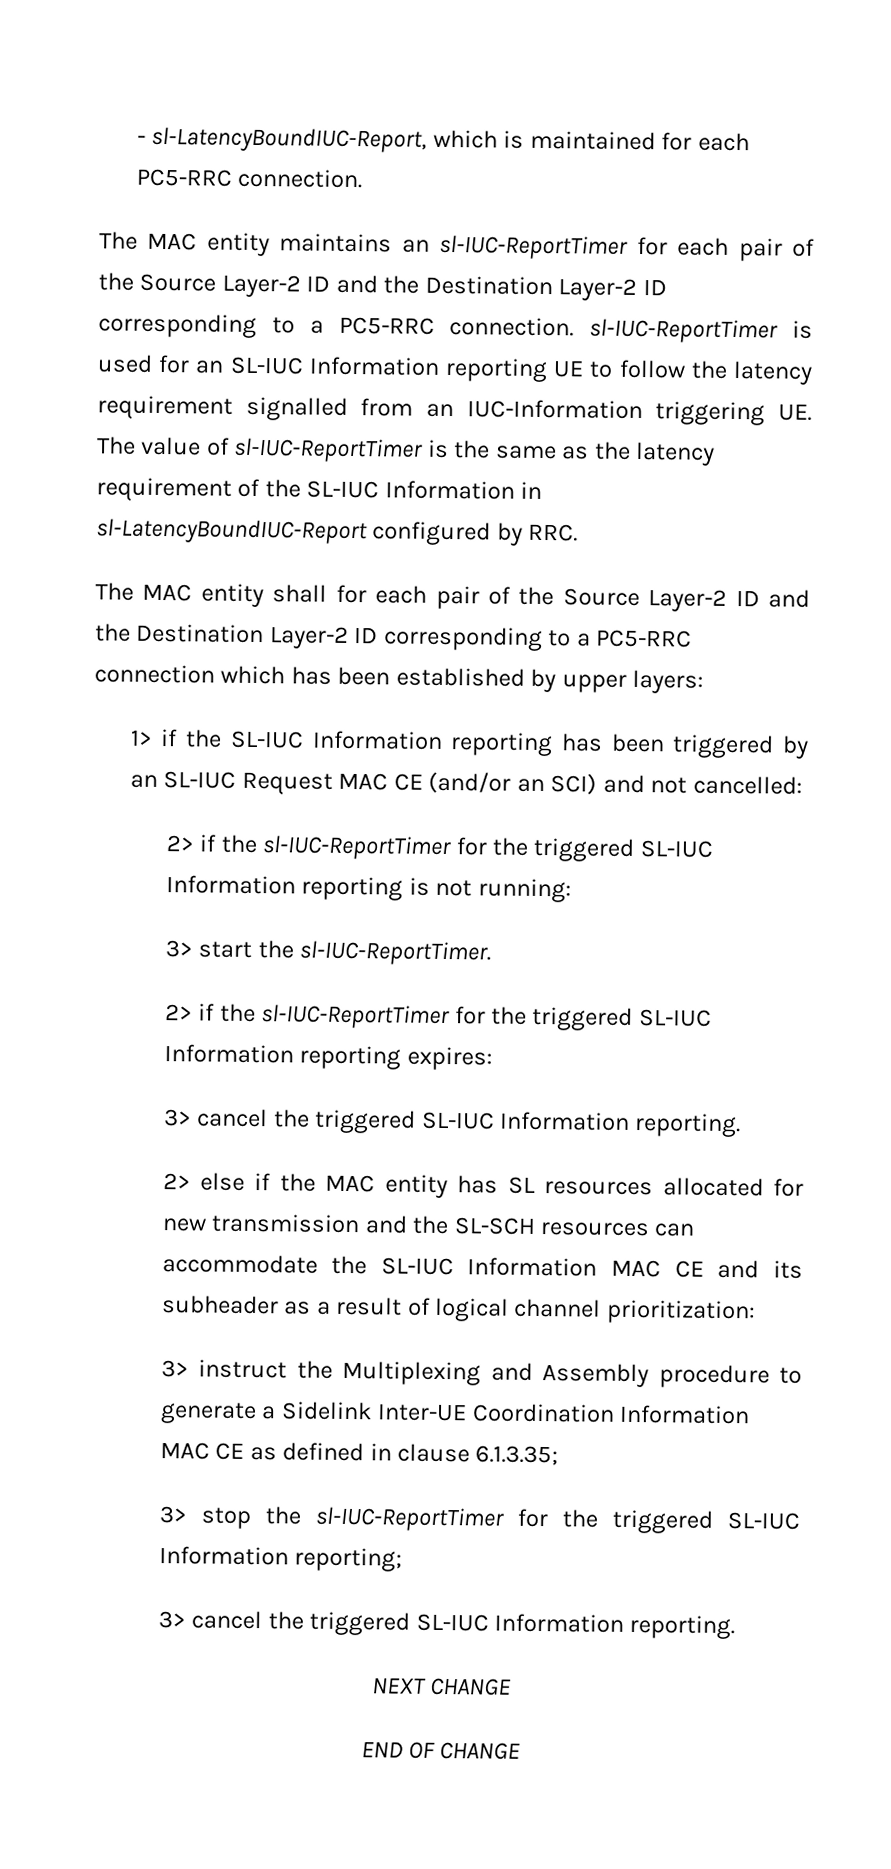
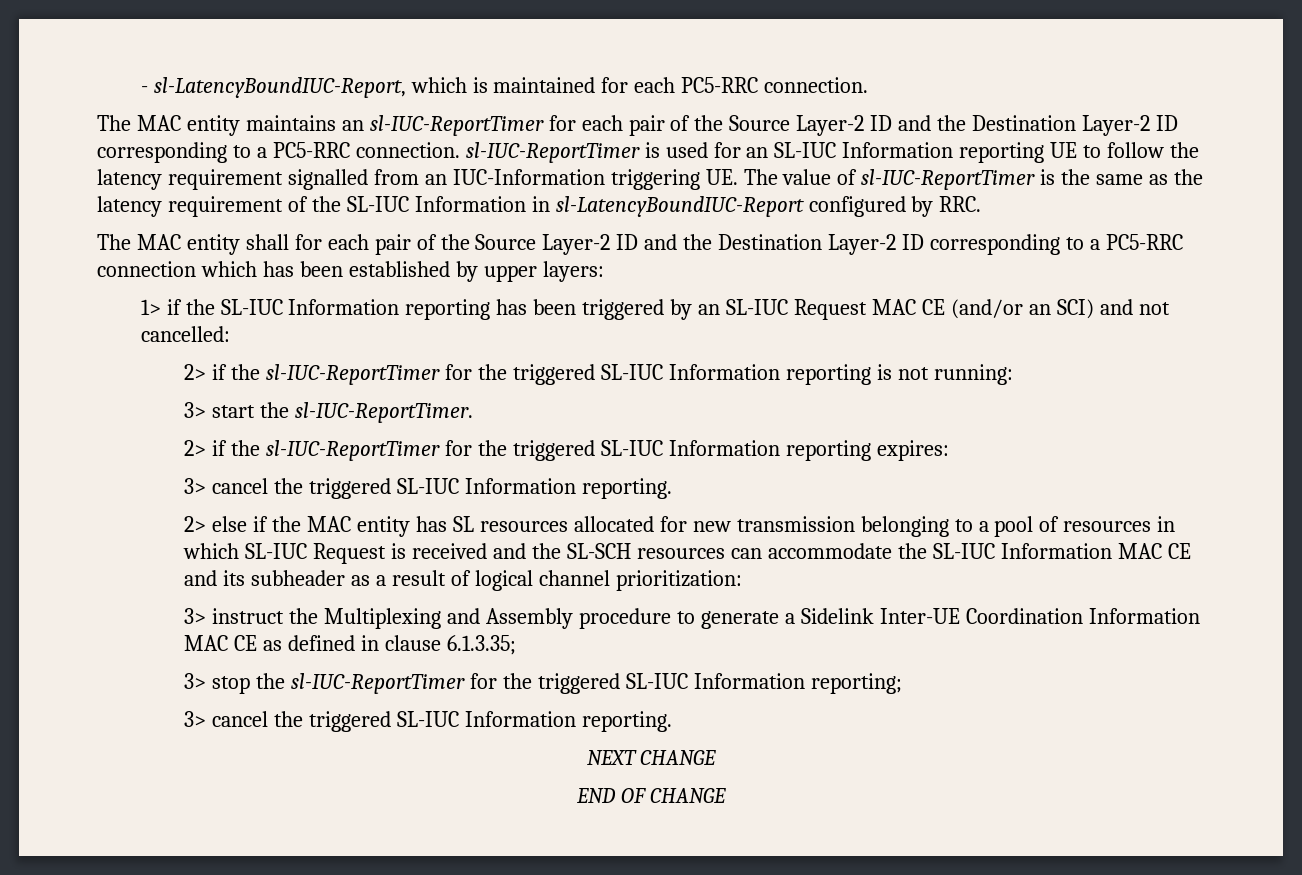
- 2> else if the MAC entity has SL resources allocated for new transmission and the SL-SCH resources can accommodate the SL-IUC Information MAC CE and its subheader as a result of logical channel prioritization:
+ 2> else if the MAC entity has SL resources allocated for new transmission belonging to a pool of resources in which SL-IUC Request is received and the SL-SCH resources can accommodate the SL-IUC Information MAC CE and its subheader as a result of logical channel prioritization:

